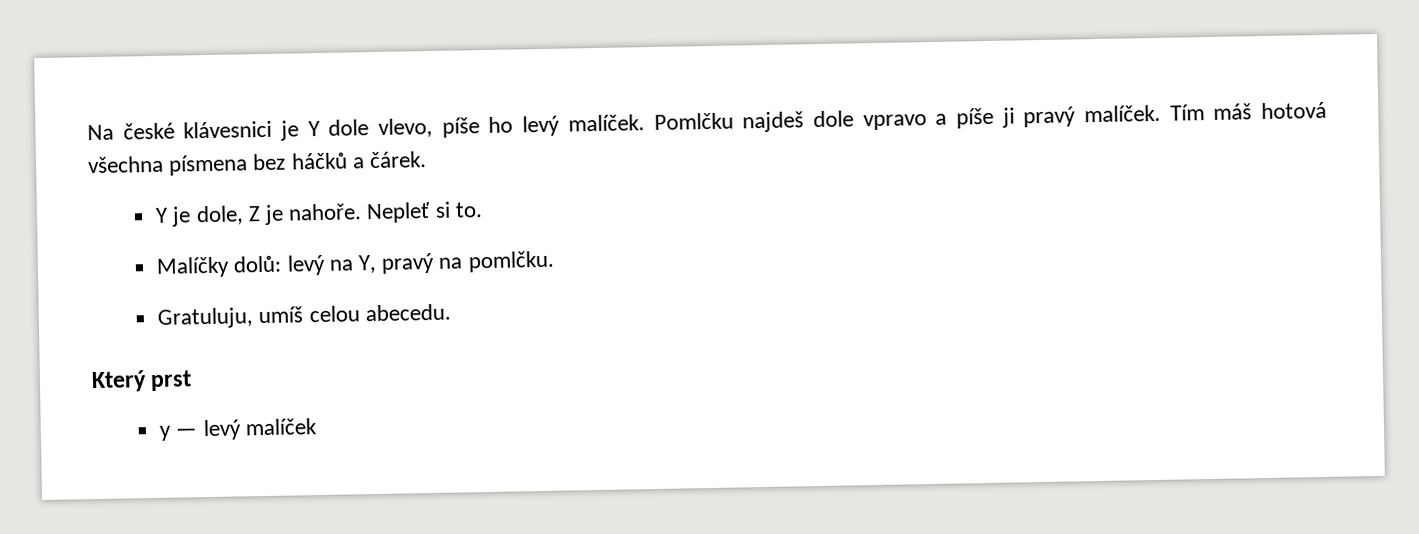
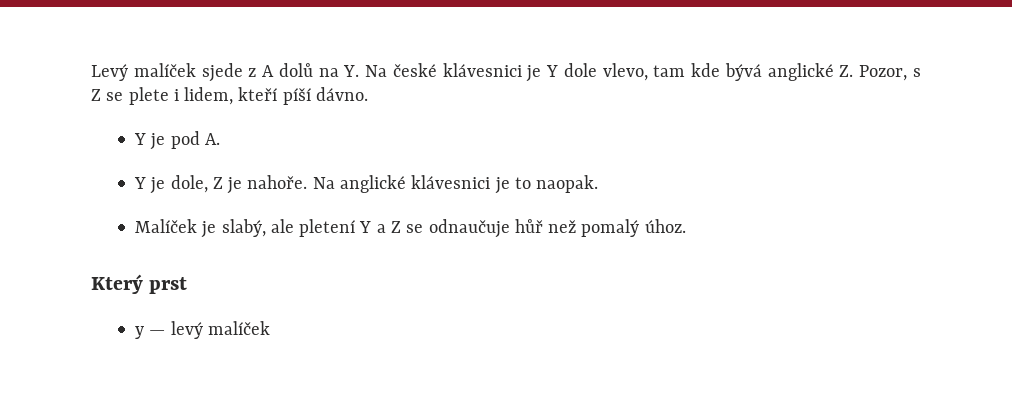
- Na české klávesnici je Y dole vlevo, píše ho levý malíček. Pomlčku najdeš dole vpravo a píše ji pravý malíček. Tím máš hotová všechna písmena bez háčků a čárek.
+ Levý malíček sjede z A dolů na Y. Na české klávesnici je Y dole vlevo, tam kde bývá anglické Z. Pozor, s Z se plete i lidem, kteří píší dávno.
+ Y je pod A.
- Nepleť si to.
- Malíčky dolů: levý na Y, pravý na pomlčku.
- Gratuluju, umíš celou abecedu.
+ Na anglické klávesnici je to naopak.
+ Malíček je slabý, ale pletení Y a Z se odnaučuje hůř než pomalý úhoz.

